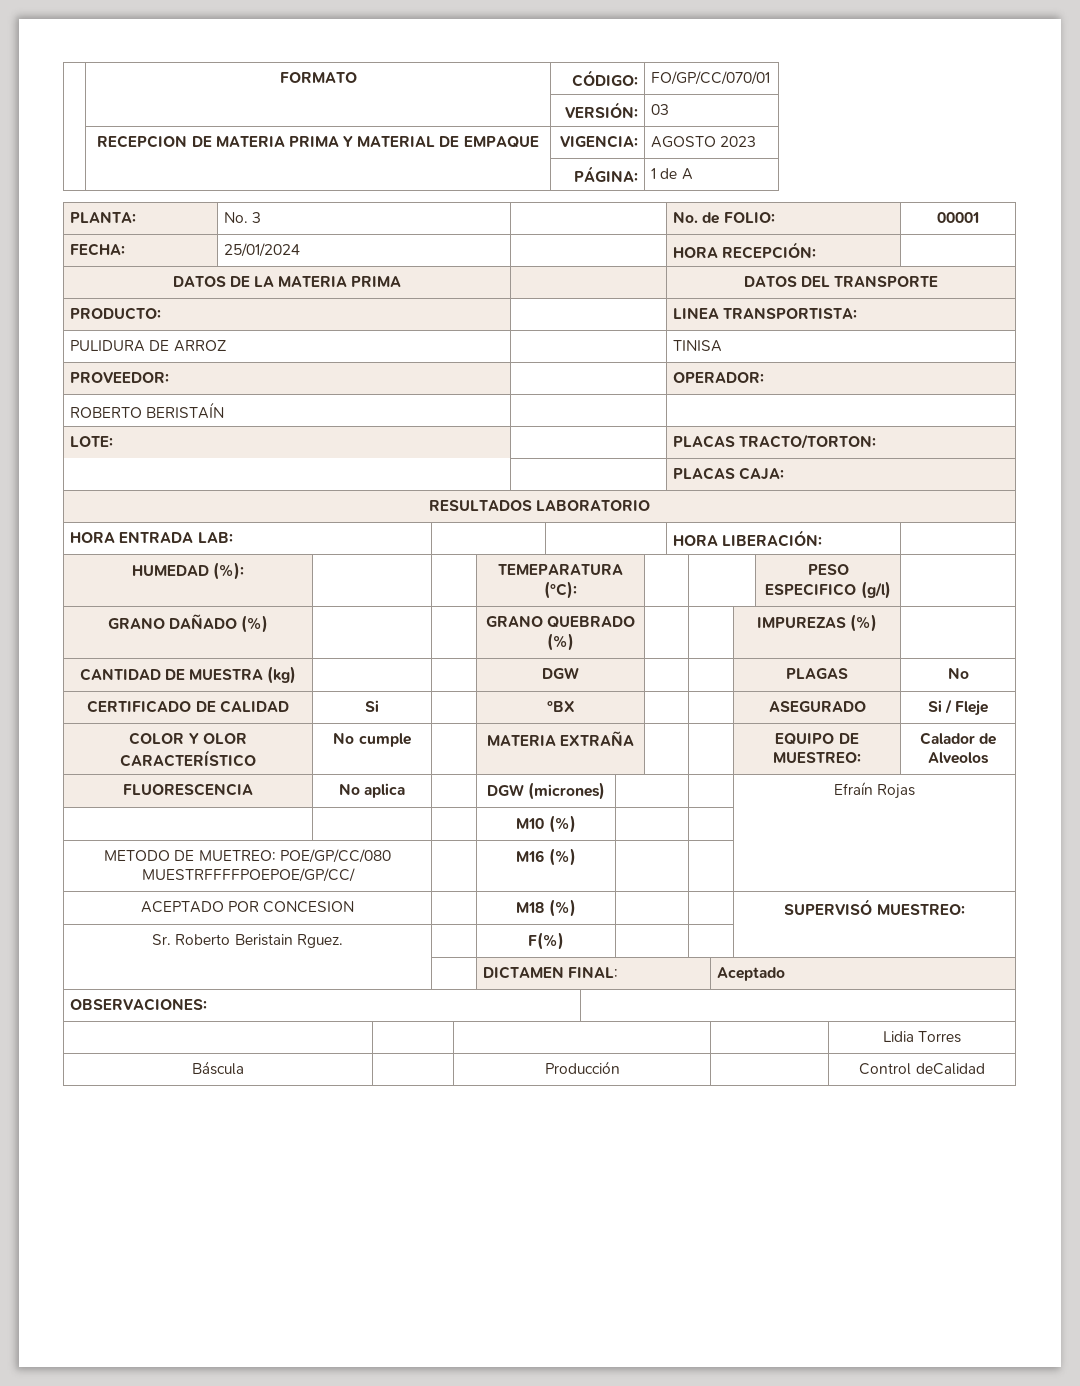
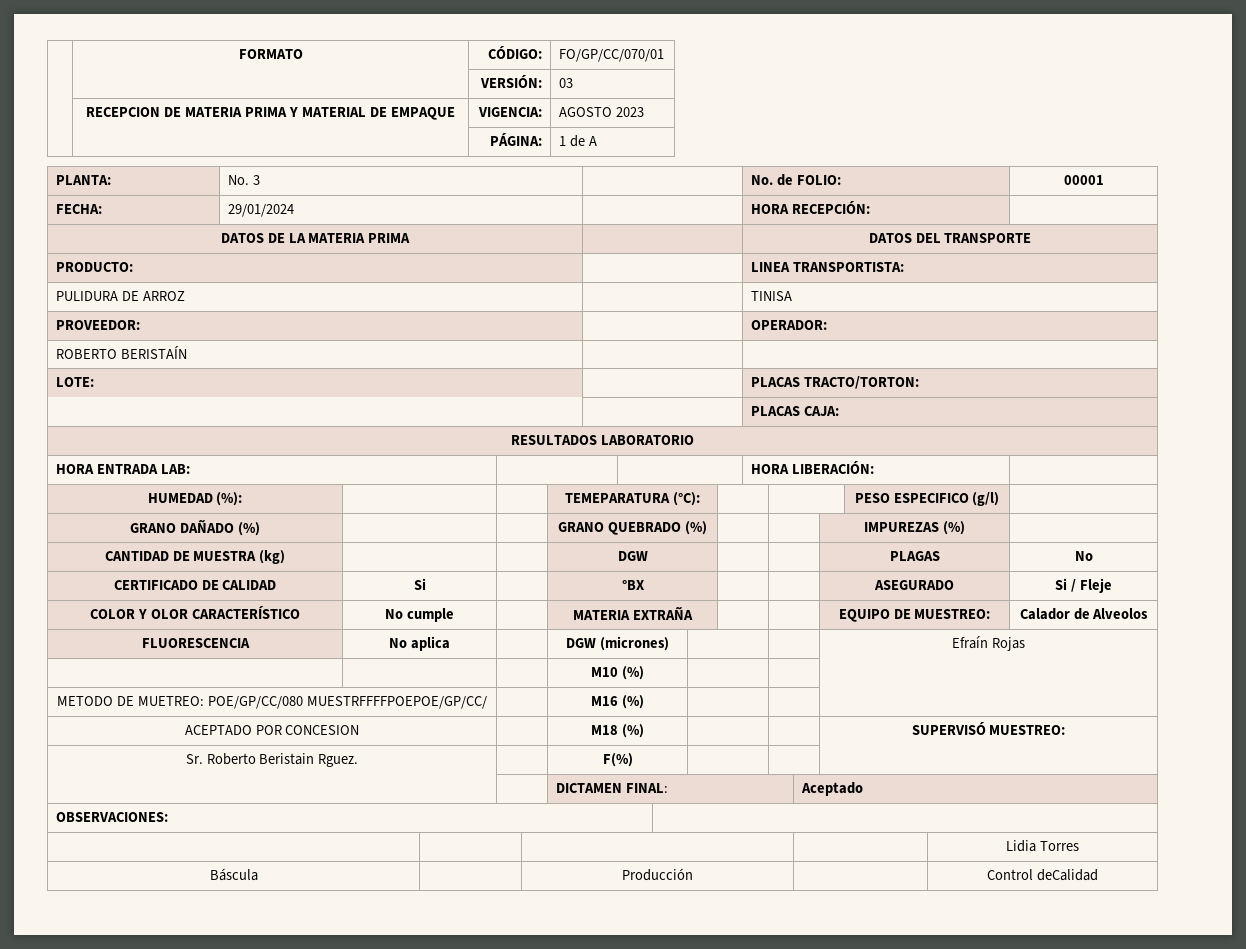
- FECHA: | 25/01/2024 | | HORA RECEPCIÓN: |
+ FECHA: | 29/01/2024 | | HORA RECEPCIÓN: |

